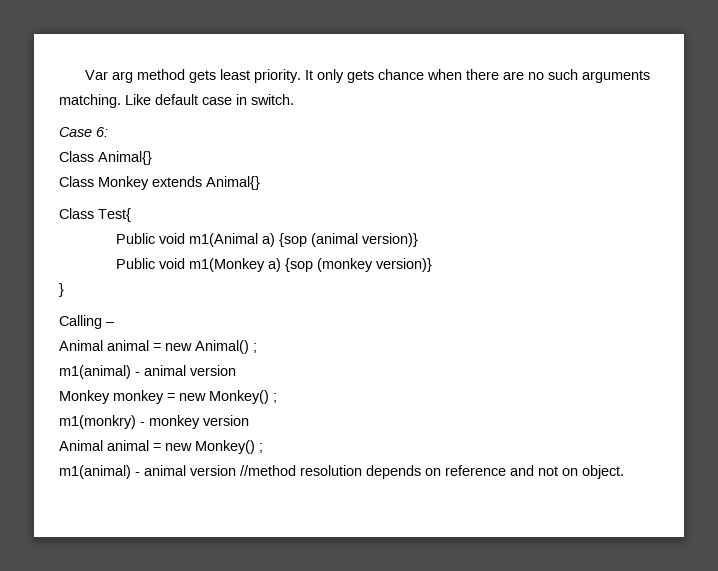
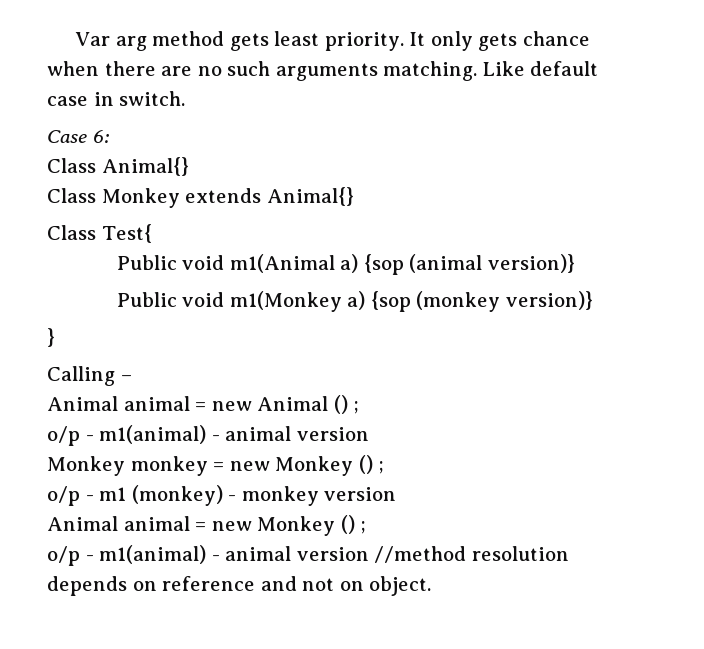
- Animal animal = new Animal() ;
- m1(animal) - animal version
+ Animal animal = new Animal () ;
+ o/p - m1(animal) - animal version
- Monkey monkey = new Monkey() ;
- m1(monkry) - monkey version
+ Monkey monkey = new Monkey () ;
+ o/p - m1 (monkey) - monkey version
- Animal animal = new Monkey() ;
- m1(animal) - animal version //method resolution depends on reference and not on object.
+ Animal animal = new Monkey () ;
+ o/p - m1(animal) - animal version //method resolution depends on reference and not on object.

